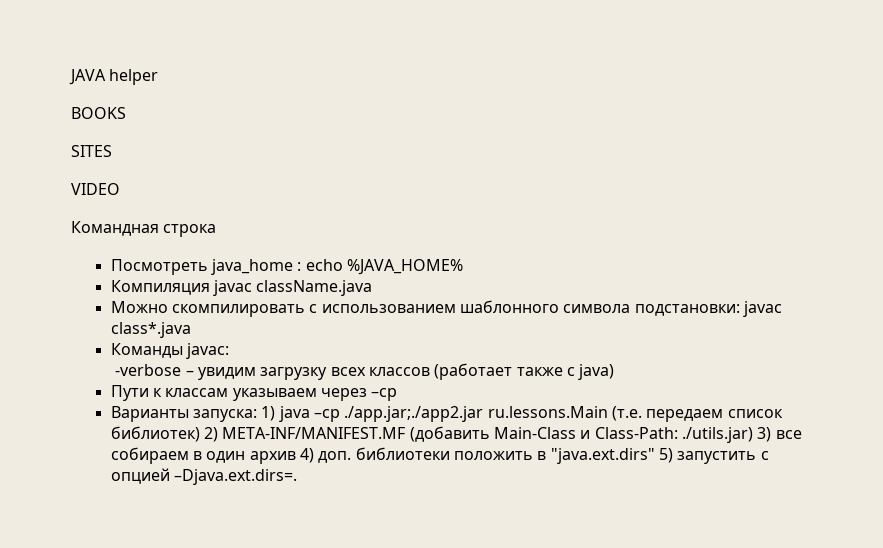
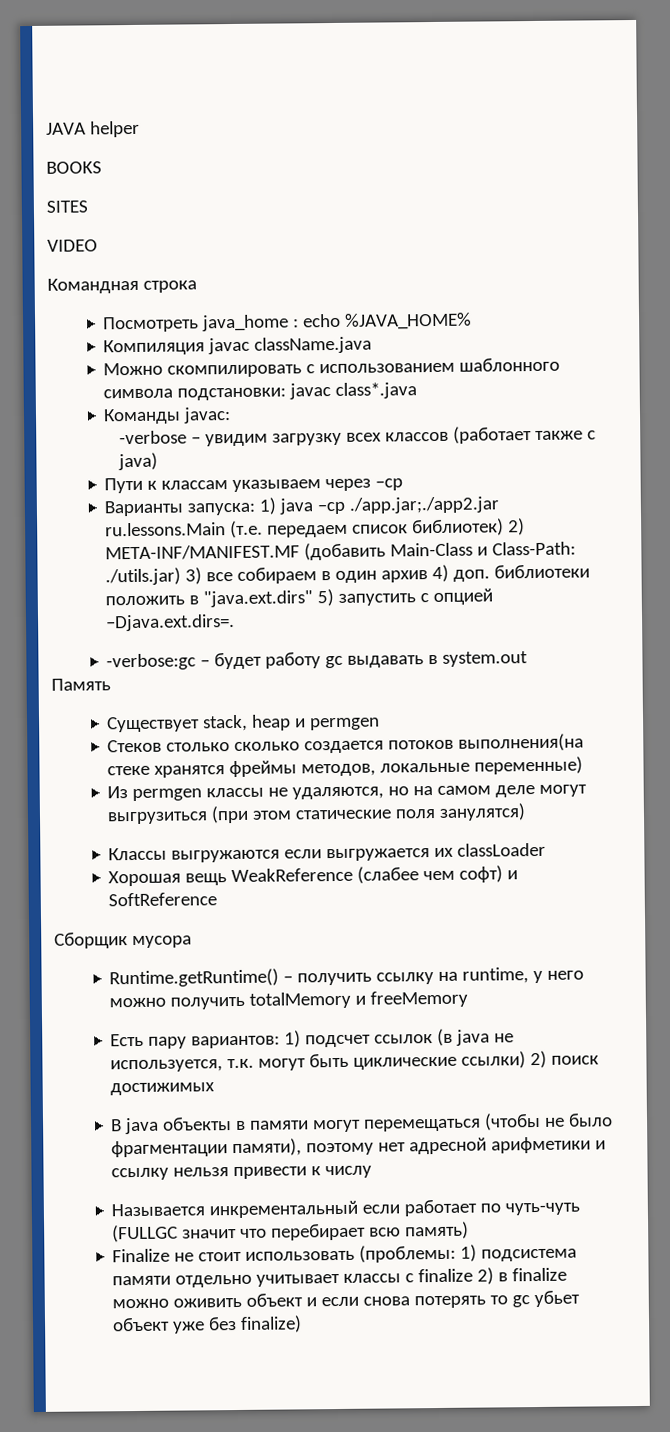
+ -verbose:gc – будет работу gc выдавать в system.out
+ Память
+ Существует stack, heap и permgen
+ Стеков столько сколько создается потоков выполнения(на стеке хранятся фреймы методов, локальные переменные)
+ Из permgen классы не удаляются, но на самом деле могут выгрузиться (при этом статические поля занулятся)
+ Классы выгружаются если выгружается их classLoader
+ Хорошая вещь WeakReference (слабее чем софт) и SoftReference
+ Сборщик мусора
+ Runtime.getRuntime() – получить ссылку на runtime, у него можно получить totalMemory и freeMemory
+ Есть пару вариантов: 1) подсчет ссылок (в java не используется, т.к. могут быть циклические ссылки) 2) поиск достижимых
+ В java объекты в памяти могут перемещаться (чтобы не было фрагментации памяти), поэтому нет адресной арифметики и ссылку нельзя привести к числу
+ Называется инкрементальный если работает по чуть-чуть (FULLGC значит что перебирает всю память)
+ Finalize не стоит использовать (проблемы: 1) подсистема памяти отдельно учитывает классы с finalize 2) в finalize можно оживить объект и если снова потерять то gc убьет объект уже без finalize)

